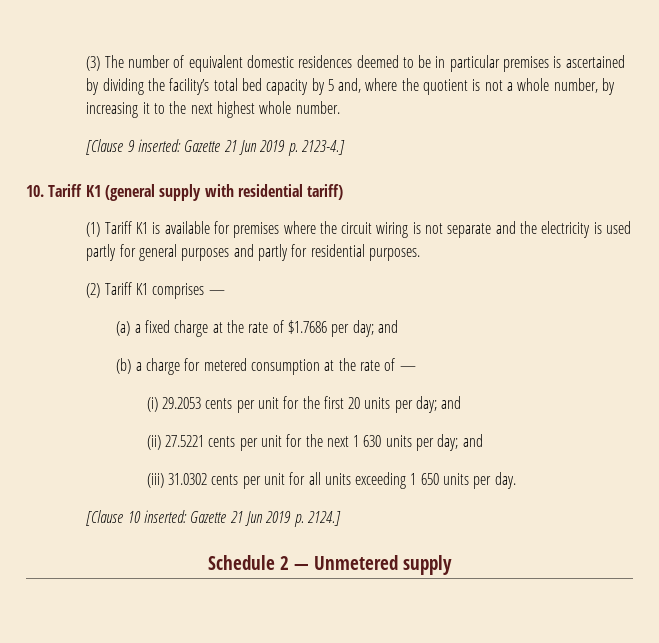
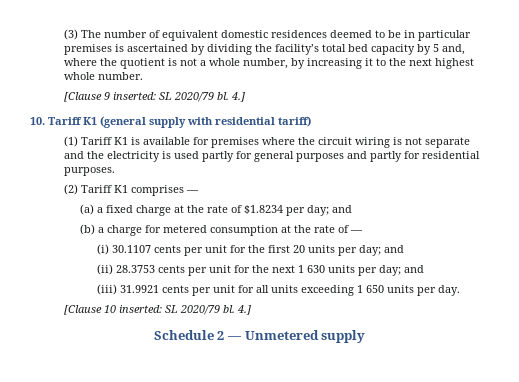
- [Clause 9 inserted: Gazette 21 Jun 2019 p. 2123-4.]
+ [Clause 9 inserted: SL 2020/79 bl. 4.]
- (a) a fixed charge at the rate of $1.7686 per day; and
+ (a) a fixed charge at the rate of $1.8234 per day; and
- (i) 29.2053 cents per unit for the first 20 units per day; and
+ (i) 30.1107 cents per unit for the first 20 units per day; and
- (ii) 27.5221 cents per unit for the next 1 630 units per day; and
+ (ii) 28.3753 cents per unit for the next 1 630 units per day; and
- (iii) 31.0302 cents per unit for all units exceeding 1 650 units per day.
+ (iii) 31.9921 cents per unit for all units exceeding 1 650 units per day.
- [Clause 10 inserted: Gazette 21 Jun 2019 p. 2124.]
+ [Clause 10 inserted: SL 2020/79 bl. 4.]

